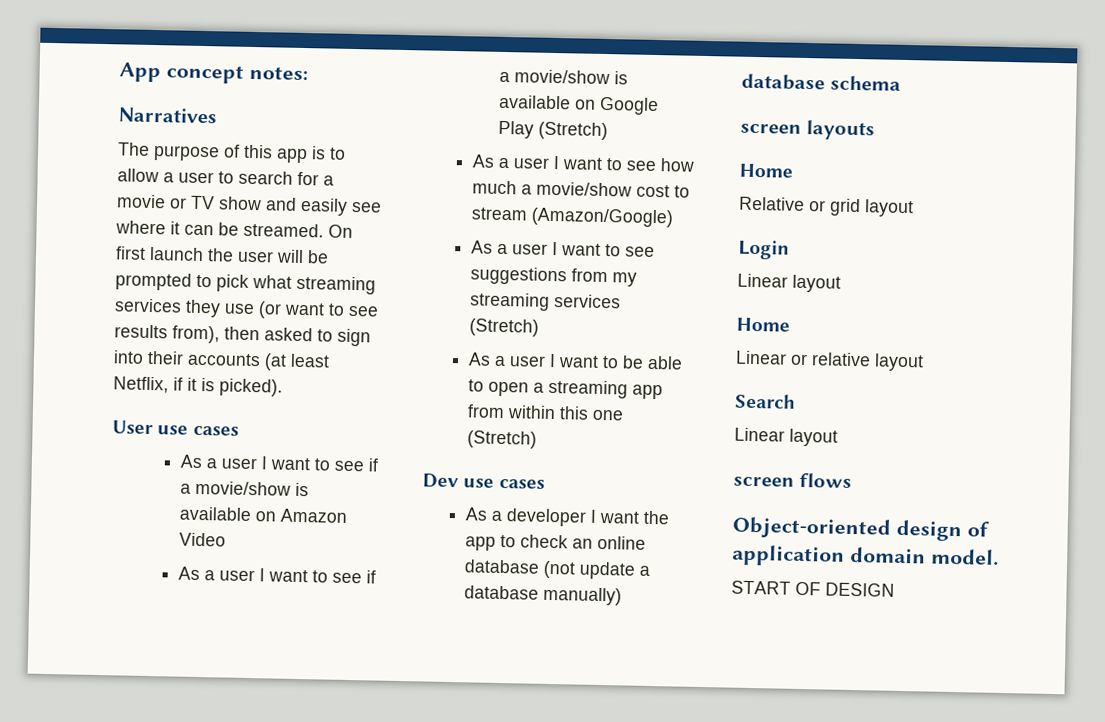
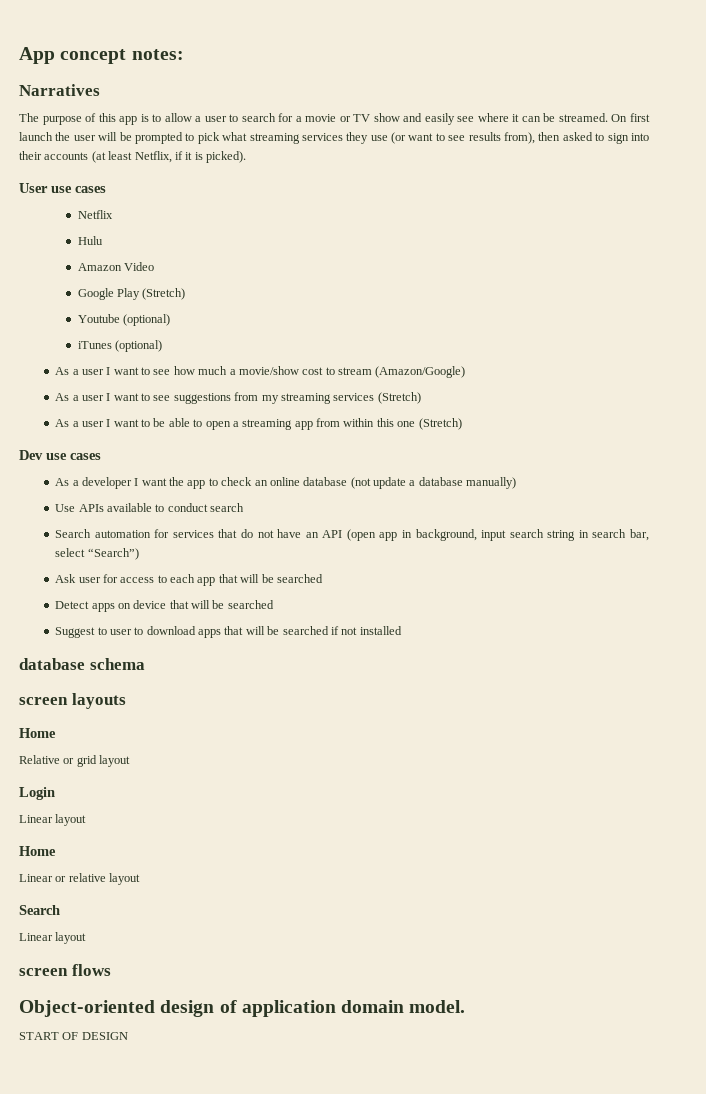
- As a user I want to see if a movie/show is available on Amazon Video
- As a user I want to see if a movie/show is available on Google Play (Stretch)
+ Netflix
+ Hulu
+ Amazon Video
+ Google Play (Stretch)
+ Youtube (optional)
+ iTunes (optional)
+ Use APIs available to conduct search
+ Search automation for services that do not have an API (open app in background, input search string in search bar, select “Search”)
+ Ask user for access to each app that will be searched
+ Detect apps on device that will be searched
+ Suggest to user to download apps that will be searched if not installed

